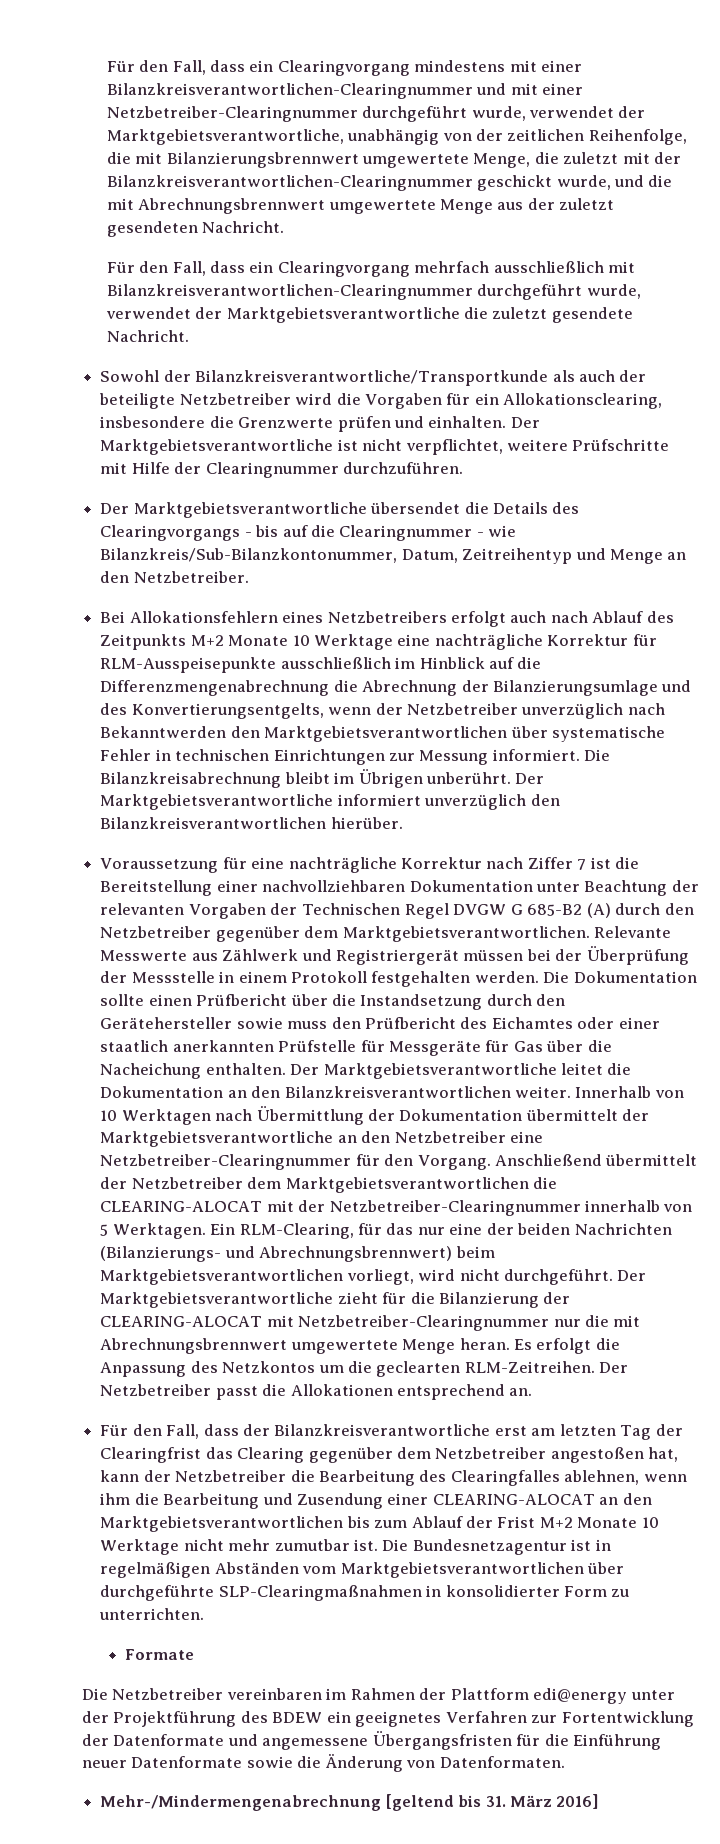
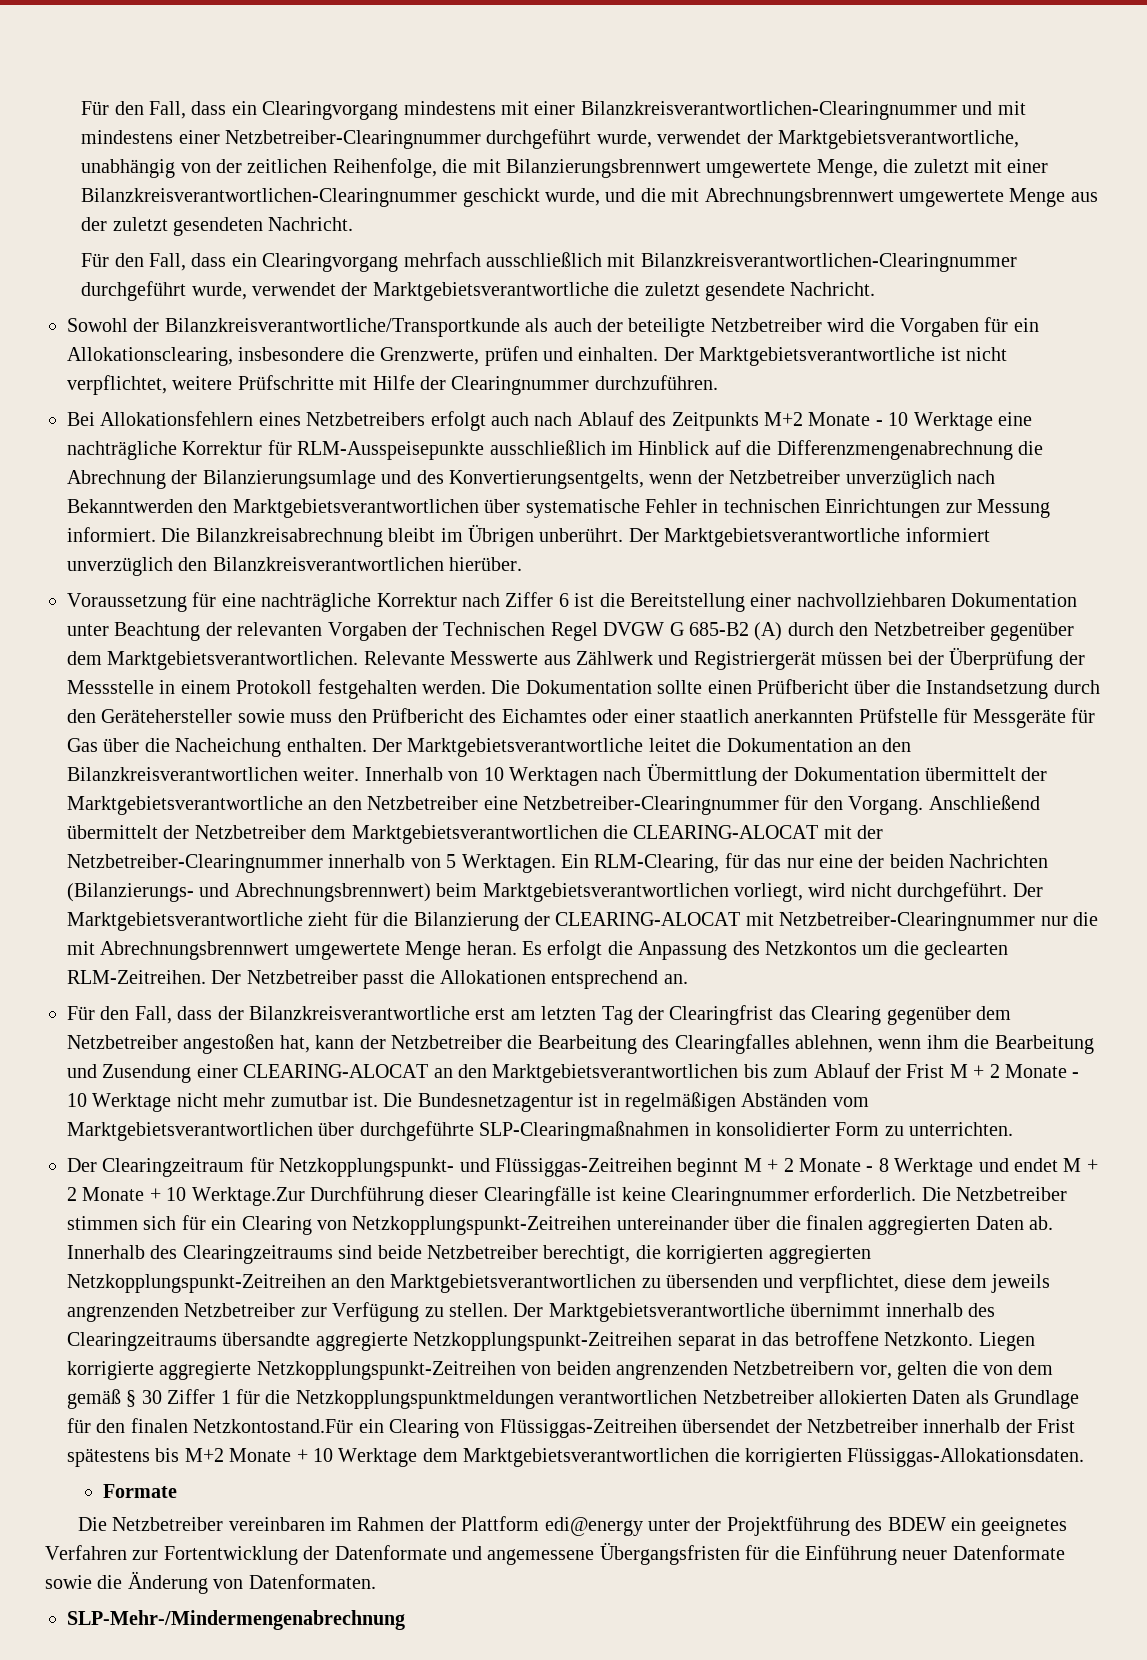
- Für den Fall, dass ein Clearingvorgang mindestens mit einer Bilanzkreisverantwortlichen-Clearingnummer und mit einer Netzbetreiber-Clearingnummer durchgeführt wurde, verwendet der Marktgebietsverantwortliche, unabhängig von der zeitlichen Reihenfolge, die mit Bilanzierungsbrennwert umgewertete Menge, die zuletzt mit der Bilanzkreisverantwortlichen-Clearingnummer geschickt wurde, und die mit Abrechnungsbrennwert umgewertete Menge aus der zuletzt gesendeten Nachricht.
+ Für den Fall, dass ein Clearingvorgang mindestens mit einer Bilanzkreisverantwortlichen-Clearingnummer und mit mindestens einer Netzbetreiber-Clearingnummer durchgeführt wurde, verwendet der Marktgebietsverantwortliche, unabhängig von der zeitlichen Reihenfolge, die mit Bilanzierungsbrennwert umgewertete Menge, die zuletzt mit einer Bilanzkreisverantwortlichen-Clearingnummer geschickt wurde, und die mit Abrechnungsbrennwert umgewertete Menge aus der zuletzt gesendeten Nachricht.
- Sowohl der Bilanzkreisverantwortliche/Transportkunde als auch der beteiligte Netzbetreiber wird die Vorgaben für ein Allokationsclearing, insbesondere die Grenzwerte prüfen und einhalten.
+ Sowohl der Bilanzkreisverantwortliche/Transportkunde als auch der beteiligte Netzbetreiber wird die Vorgaben für ein Allokationsclearing, insbesondere die Grenzwerte, prüfen und einhalten.
- Der Marktgebietsverantwortliche übersendet die Details des Clearingvorgangs - bis auf die Clearingnummer - wie Bilanzkreis/Sub-Bilanzkontonummer, Datum, Zeitreihentyp und Menge an den Netzbetreiber.
- Bei Allokationsfehlern eines Netzbetreibers erfolgt auch nach Ablauf des Zeitpunkts M+2 Monate 10 Werktage eine nachträgliche Korrektur für RLM-Ausspeisepunkte ausschließlich im Hinblick auf die Differenzmengenabrechnung die Abrechnung der Bilanzierungsumlage und des Konvertierungsentgelts, wenn der Netzbetreiber unverzüglich nach Bekanntwerden den Marktgebietsverantwortlichen über systematische Fehler in technischen Einrichtungen zur Messung informiert.
+ Bei Allokationsfehlern eines Netzbetreibers erfolgt auch nach Ablauf des Zeitpunkts M+2 Monate - 10 Werktage eine nachträgliche Korrektur für RLM-Ausspeisepunkte ausschließlich im Hinblick auf die Differenzmengenabrechnung die Abrechnung der Bilanzierungsumlage und des Konvertierungsentgelts, wenn der Netzbetreiber unverzüglich nach Bekanntwerden den Marktgebietsverantwortlichen über systematische Fehler in technischen Einrichtungen zur Messung informiert.
- Voraussetzung für eine nachträgliche Korrektur nach Ziffer 7 ist die Bereitstellung einer nachvollziehbaren Dokumentation unter Beachtung der relevanten Vorgaben der Technischen Regel DVGW G 685-B2 (A) durch den Netzbetreiber gegenüber dem Marktgebietsverantwortlichen.
+ Voraussetzung für eine nachträgliche Korrektur nach Ziffer 6 ist die Bereitstellung einer nachvollziehbaren Dokumentation unter Beachtung der relevanten Vorgaben der Technischen Regel DVGW G 685-B2 (A) durch den Netzbetreiber gegenüber dem Marktgebietsverantwortlichen.
- Für den Fall, dass der Bilanzkreisverantwortliche erst am letzten Tag der Clearingfrist das Clearing gegenüber dem Netzbetreiber angestoßen hat, kann der Netzbetreiber die Bearbeitung des Clearingfalles ablehnen, wenn ihm die Bearbeitung und Zusendung einer CLEARING-ALOCAT an den Marktgebietsverantwortlichen bis zum Ablauf der Frist M+2 Monate 10 Werktage nicht mehr zumutbar ist.
+ Für den Fall, dass der Bilanzkreisverantwortliche erst am letzten Tag der Clearingfrist das Clearing gegenüber dem Netzbetreiber angestoßen hat, kann der Netzbetreiber die Bearbeitung des Clearingfalles ablehnen, wenn ihm die Bearbeitung und Zusendung einer CLEARING-ALOCAT an den Marktgebietsverantwortlichen bis zum Ablauf der Frist M + 2 Monate - 10 Werktage nicht mehr zumutbar ist.
+ Der Clearingzeitraum für Netzkopplungspunkt- und Flüssiggas-Zeitreihen beginnt M + 2 Monate - 8 Werktage und endet M + 2 Monate + 10 Werktage.Zur Durchführung dieser Clearingfälle ist keine Clearingnummer erforderlich. Die Netzbetreiber stimmen sich für ein Clearing von Netzkopplungspunkt-Zeitreihen untereinander über die finalen aggregierten Daten ab. Innerhalb des Clearingzeitraums sind beide Netzbetreiber berechtigt, die korrigierten aggregierten Netzkopplungspunkt-Zeitreihen an den Marktgebietsverantwortlichen zu übersenden und verpflichtet, diese dem jeweils angrenzenden Netzbetreiber zur Verfügung zu stellen. Der Marktgebietsverantwortliche übernimmt innerhalb des Clearingzeitraums übersandte aggregierte Netzkopplungspunkt-Zeitreihen separat in das betroffene Netzkonto. Liegen korrigierte aggregierte Netzkopplungspunkt-Zeitreihen von beiden angrenzenden Netzbetreibern vor, gelten die von dem gemäß § 30 Ziffer 1 für die Netzkopplungspunktmeldungen verantwortlichen Netzbetreiber allokierten Daten als Grundlage für den finalen Netzkontostand.Für ein Clearing von Flüssiggas-Zeitreihen übersendet der Netzbetreiber innerhalb der Frist spätestens bis M+2 Monate + 10 Werktage dem Marktgebietsverantwortlichen die korrigierten Flüssiggas-Allokationsdaten.
- Mehr-/Mindermengenabrechnung [geltend bis 31. März 2016]
+ SLP-Mehr-/Mindermengenabrechnung

